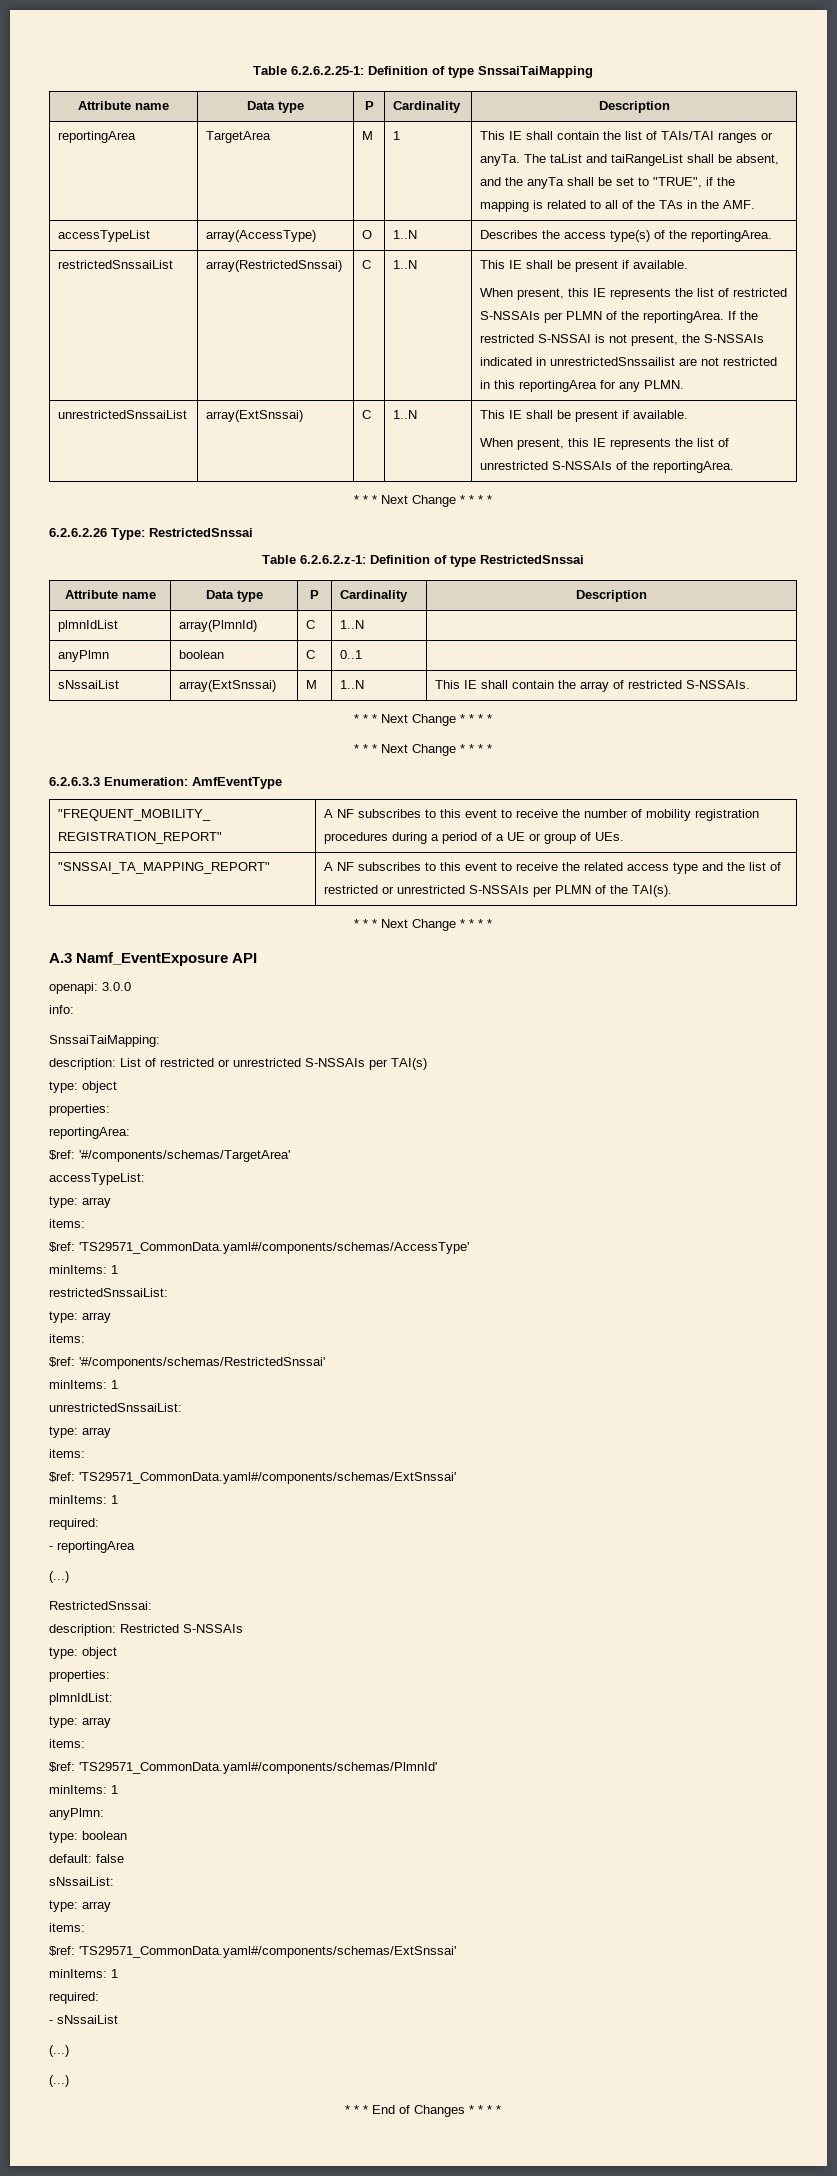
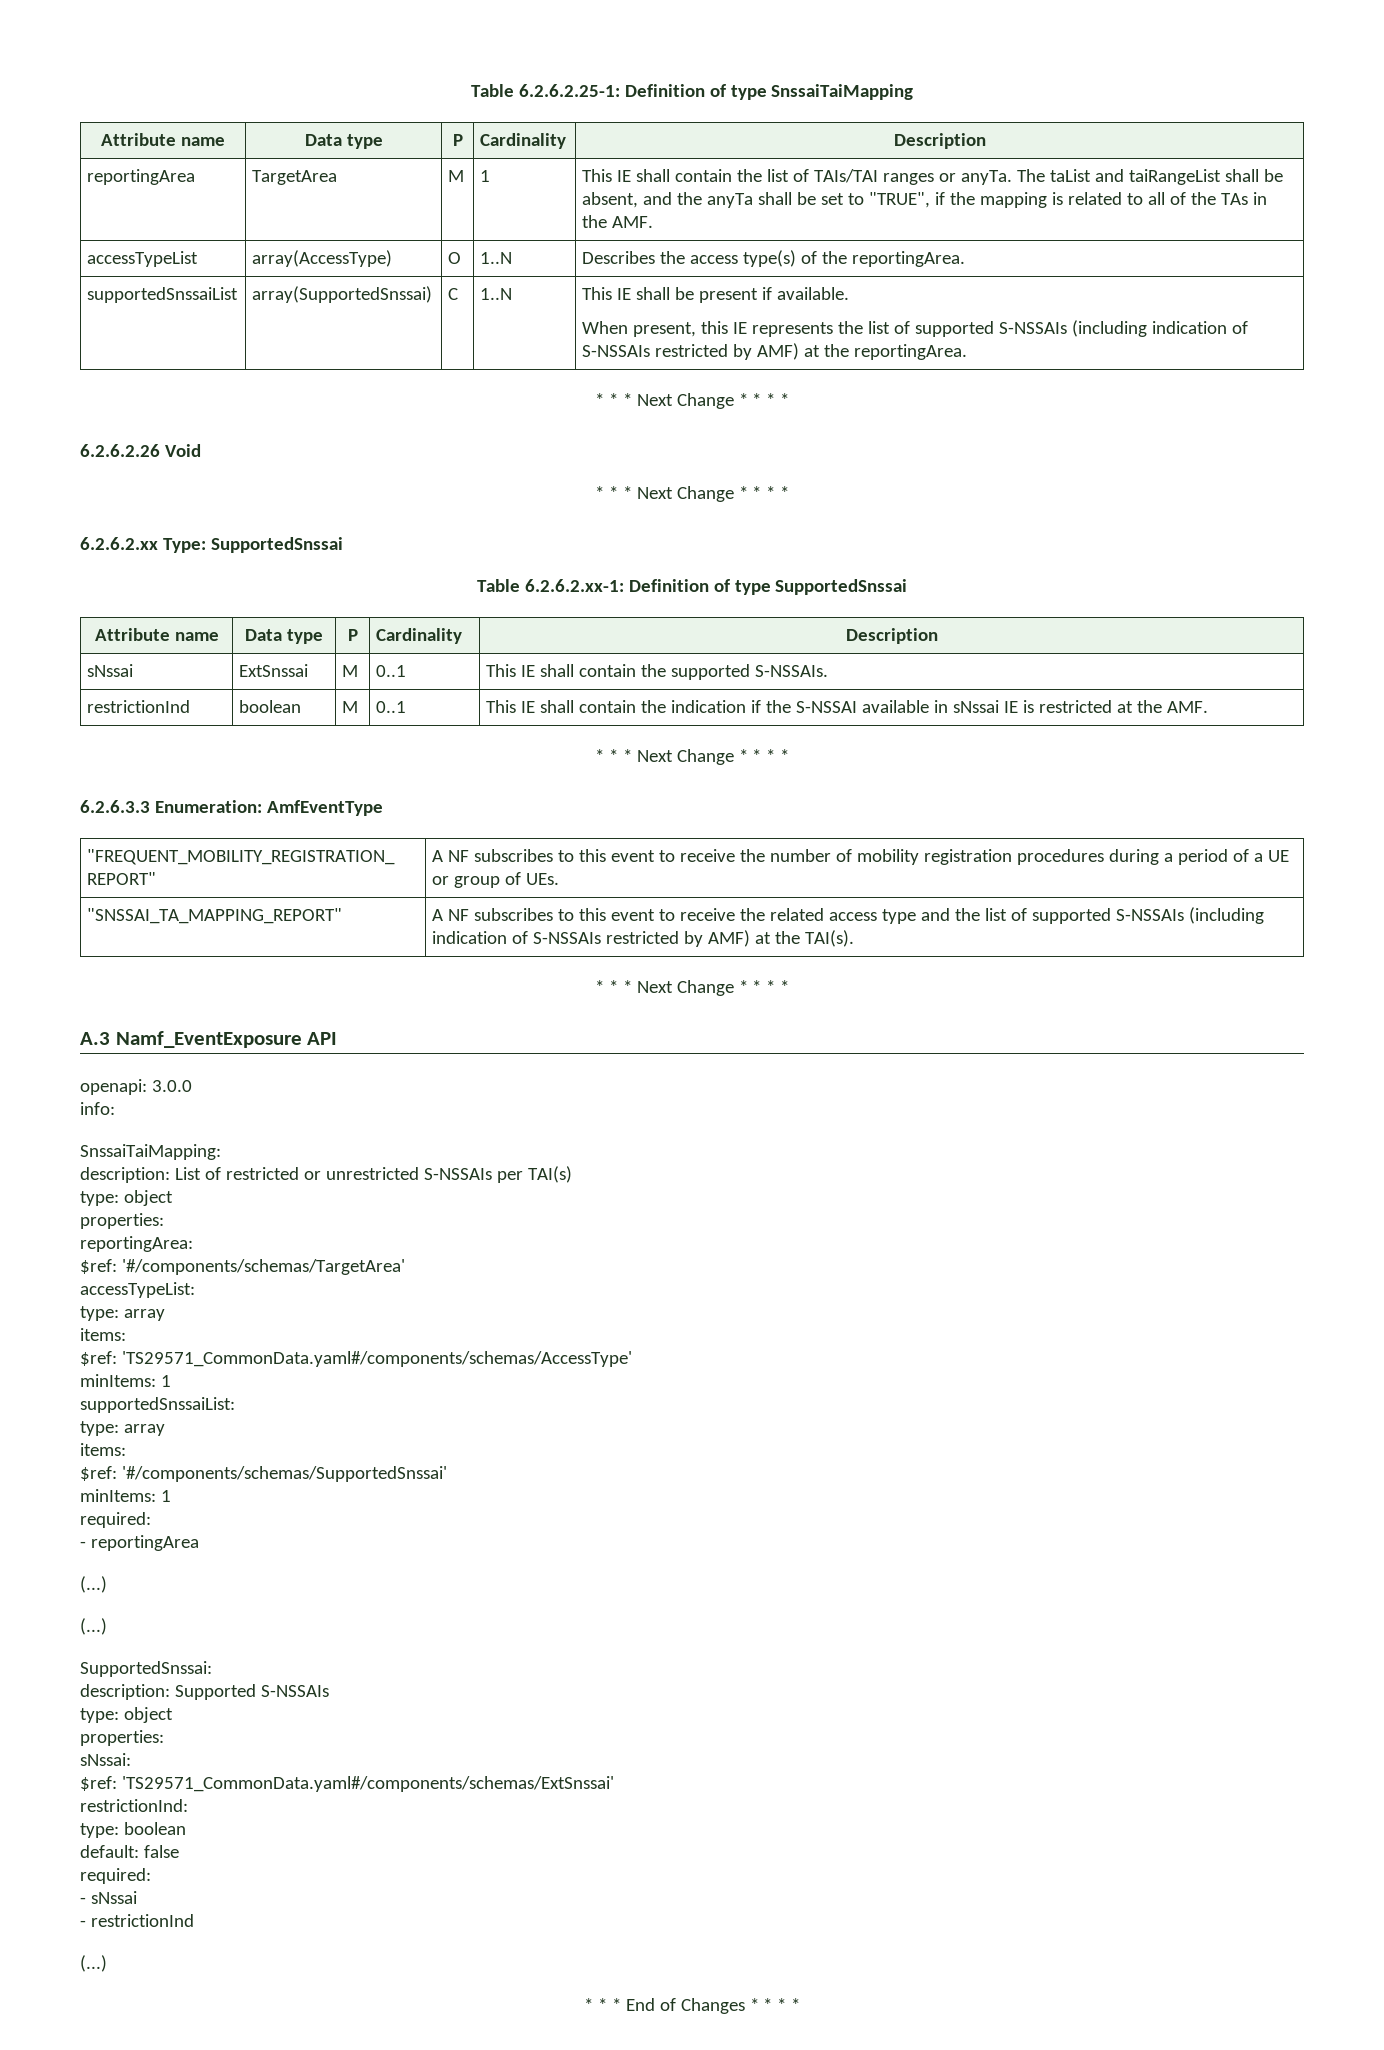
- restrictedSnssaiList | array(RestrictedSnssai)
+ supportedSnssaiList | array(SupportedSnssai)
- When present, this IE represents the list of restricted S-NSSAIs per PLMN of the reportingArea. If the restricted S-NSSAI is not present, the S-NSSAIs indicated in unrestrictedSnssailist are not restricted in this reportingArea for any PLMN.
- unrestrictedSnssaiList | array(ExtSnssai) | C | 1..N | This IE shall be present if available.
- When present, this IE represents the list of unrestricted S-NSSAIs of the reportingArea.
+ When present, this IE represents the list of supported S-NSSAIs (including indication of S-NSSAIs restricted by AMF) at the reportingArea.
- 6.2.6.2.26 Type: RestrictedSnssai
- Table 6.2.6.2.z-1: Definition of type RestrictedSnssai
+ 6.2.6.2.26 Void
+ * * * Next Change * * * *
+ 6.2.6.2.xx Type: SupportedSnssai
+ Table 6.2.6.2.xx-1: Definition of type SupportedSnssai
  Attribute name | Data type | P | Cardinality | Description
- plmnIdList | array(PlmnId) | C | 1..N |
- anyPlmn | boolean | C | 0..1 |
- sNssaiList | array(ExtSnssai) | M | 1..N | This IE shall contain the array of restricted S-NSSAIs.
- * * * Next Change * * * *
+ sNssai | ExtSnssai | M | 0..1 | This IE shall contain the supported S-NSSAIs.
+ restrictionInd | boolean | M | 0..1 | This IE shall contain the indication if the S-NSSAI available in sNssai IE is restricted at the AMF.
- "SNSSAI_TA_MAPPING_REPORT" | A NF subscribes to this event to receive the related access type and the list of restricted or unrestricted S-NSSAIs per PLMN of the TAI(s).
+ "SNSSAI_TA_MAPPING_REPORT" | A NF subscribes to this event to receive the related access type and the list of supported S-NSSAIs (including indication of S-NSSAIs restricted by AMF) at the TAI(s).
- restrictedSnssaiList:
+ supportedSnssaiList:
  type: array
  items:
- $ref: '#/components/schemas/RestrictedSnssai'
- minItems: 1
- unrestrictedSnssaiList:
- type: array
- items:
- $ref: 'TS29571_CommonData.yaml#/components/schemas/ExtSnssai'
+ $ref: '#/components/schemas/SupportedSnssai'
  - reportingArea
  (...)
- RestrictedSnssai:
- description: Restricted S-NSSAIs
+ (...)
+ SupportedSnssai:
+ description: Supported S-NSSAIs
- plmnIdList:
- type: array
- items:
- $ref: 'TS29571_CommonData.yaml#/components/schemas/PlmnId'
- minItems: 1
- anyPlmn:
+ sNssai:
+ $ref: 'TS29571_CommonData.yaml#/components/schemas/ExtSnssai'
+ restrictionInd:
  type: boolean
  default: false
- sNssaiList:
- type: array
- items:
- $ref: 'TS29571_CommonData.yaml#/components/schemas/ExtSnssai'
- minItems: 1
  required:
- - sNssaiList
- (...)
+ - sNssai
+ - restrictionInd

